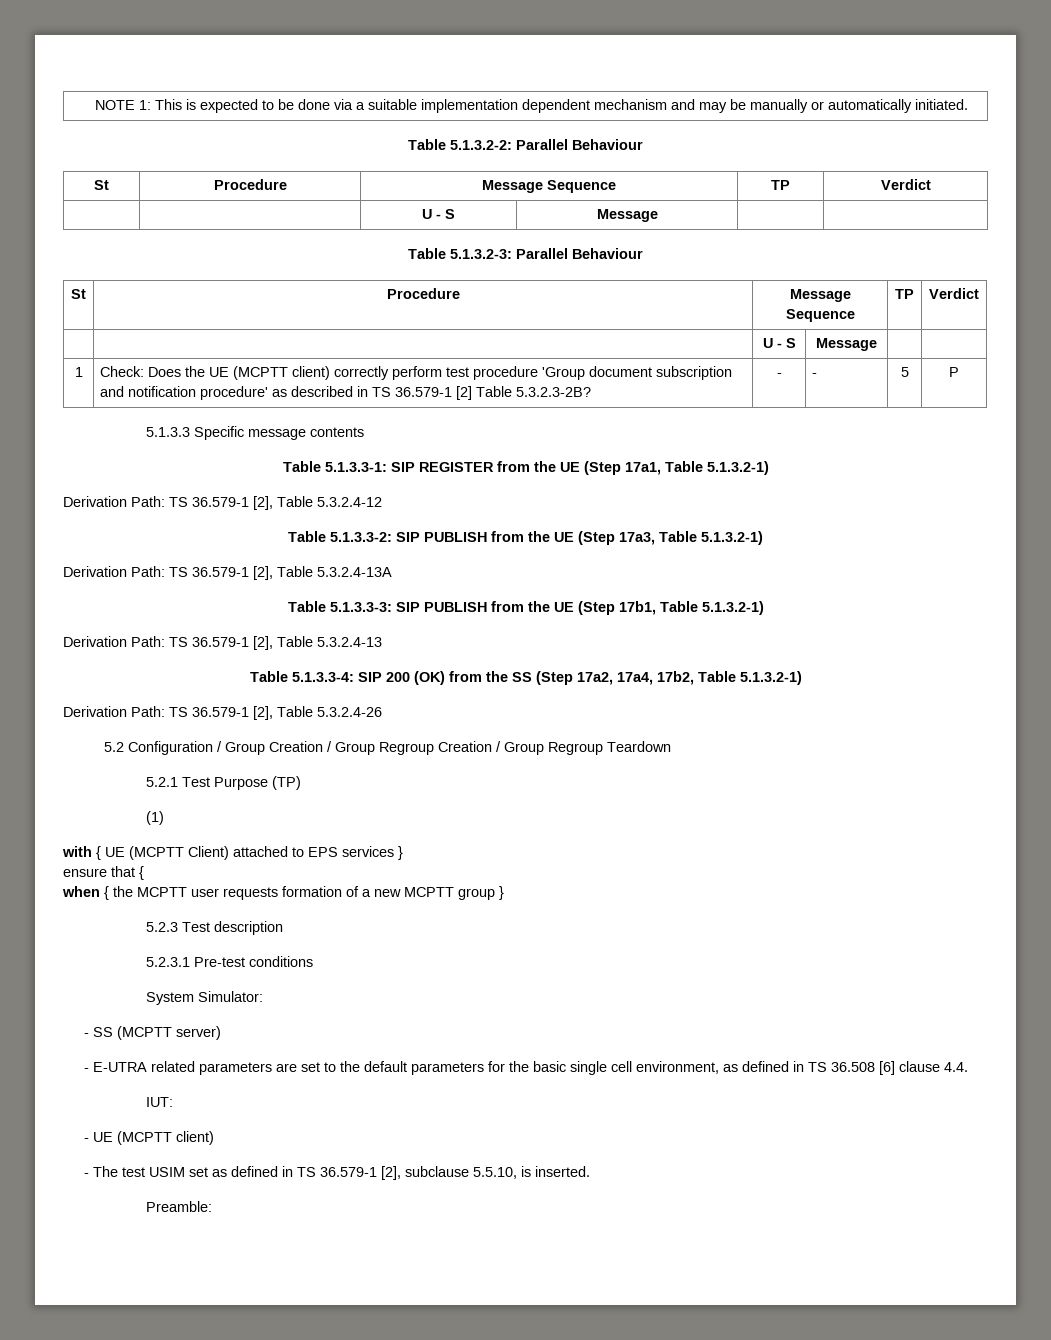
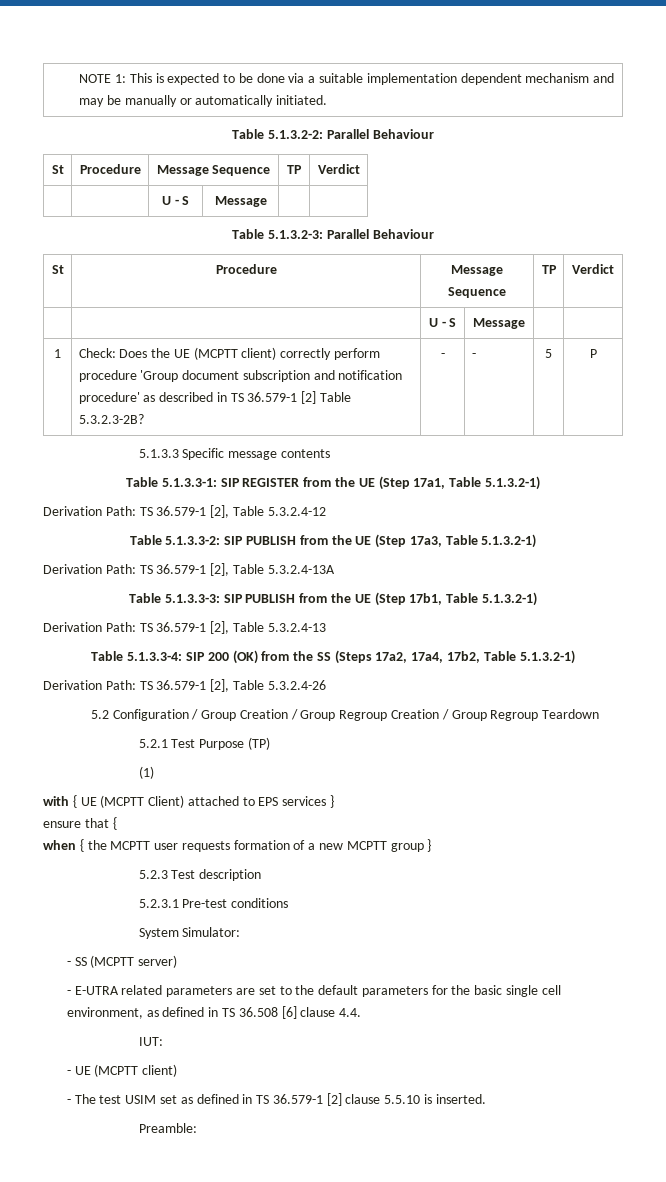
- 1 | Check: Does the UE (MCPTT client) correctly perform test procedure 'Group document subscription and notification procedure' as described in TS 36.579-1 [2] Table 5.3.2.3-2B? | - | - | 5 | P
+ 1 | Check: Does the UE (MCPTT client) correctly perform procedure 'Group document subscription and notification procedure' as described in TS 36.579-1 [2] Table 5.3.2.3-2B? | - | - | 5 | P
- Table 5.1.3.3-4: SIP 200 (OK) from the SS (Step 17a2, 17a4, 17b2, Table 5.1.3.2-1)
+ Table 5.1.3.3-4: SIP 200 (OK) from the SS (Steps 17a2, 17a4, 17b2, Table 5.1.3.2-1)
- - The test USIM set as defined in TS 36.579-1 [2], subclause 5.5.10, is inserted.
+ - The test USIM set as defined in TS 36.579-1 [2] clause 5.5.10 is inserted.

